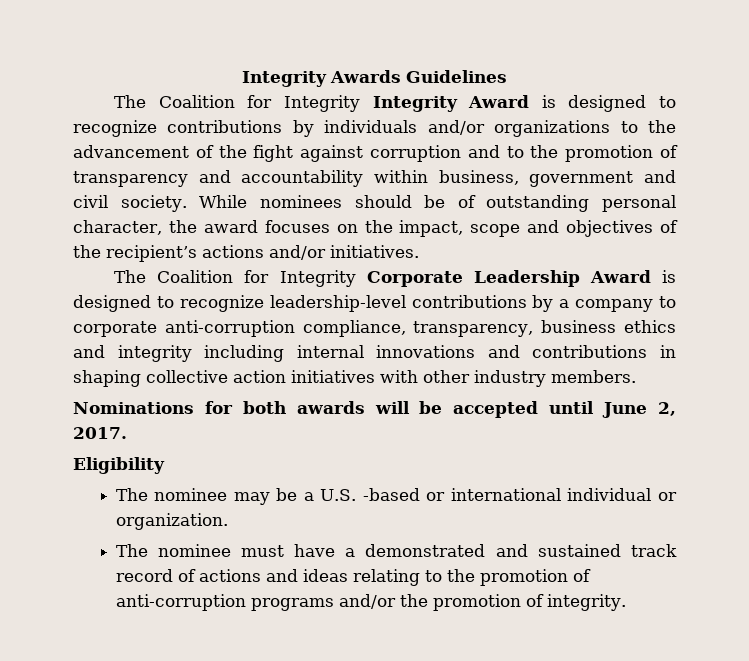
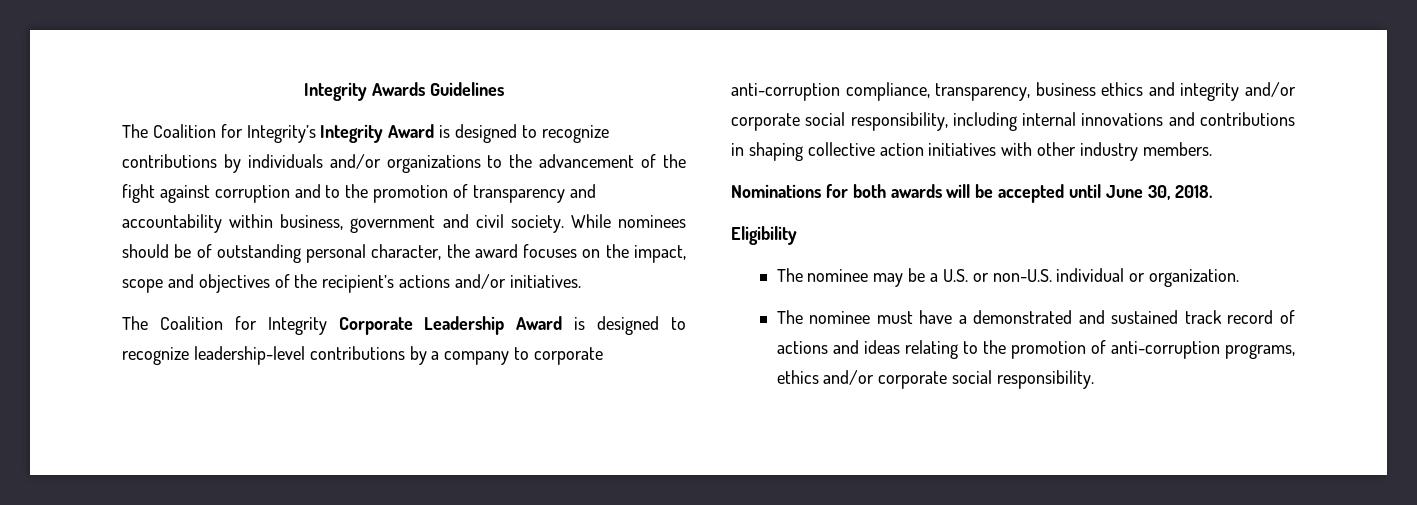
- The Coalition for Integrity Integrity Award is designed to recognize contributions by individuals and/or organizations to the advancement of the fight against corruption and to the promotion of transparency and accountability within business, government and civil society.
+ The Coalition for Integrity’s Integrity Award is designed to recognize contributions by individuals and/or organizations to the advancement of the fight against corruption and to the promotion of transparency and accountability within business, government and civil society.
- The Coalition for Integrity Corporate Leadership Award is designed to recognize leadership-level contributions by a company to corporate anti-corruption compliance, transparency, business ethics and integrity including internal innovations and contributions in shaping collective action initiatives with other industry members.
+ The Coalition for Integrity Corporate Leadership Award is designed to recognize leadership-level contributions by a company to corporate anti-corruption compliance, transparency, business ethics and integrity and/or corporate social responsibility, including internal innovations and contributions in shaping collective action initiatives with other industry members.
- Nominations for both awards will be accepted until June 2, 2017.
+ Nominations for both awards will be accepted until June 30, 2018.
- The nominee may be a U.S. -based or international individual or organization.
+ The nominee may be a U.S. or non-U.S. individual or organization.
- The nominee must have a demonstrated and sustained track record of actions and ideas relating to the promotion of anti-corruption programs and/or the promotion of integrity.
+ The nominee must have a demonstrated and sustained track record of actions and ideas relating to the promotion of anti-corruption programs, ethics and/or corporate social responsibility.

